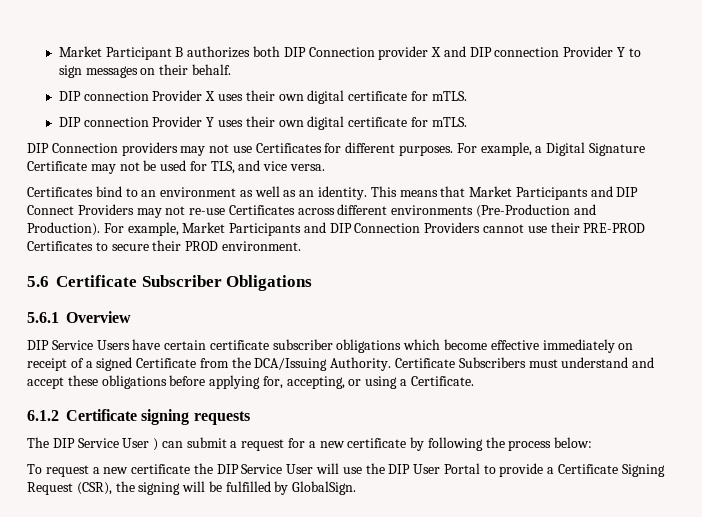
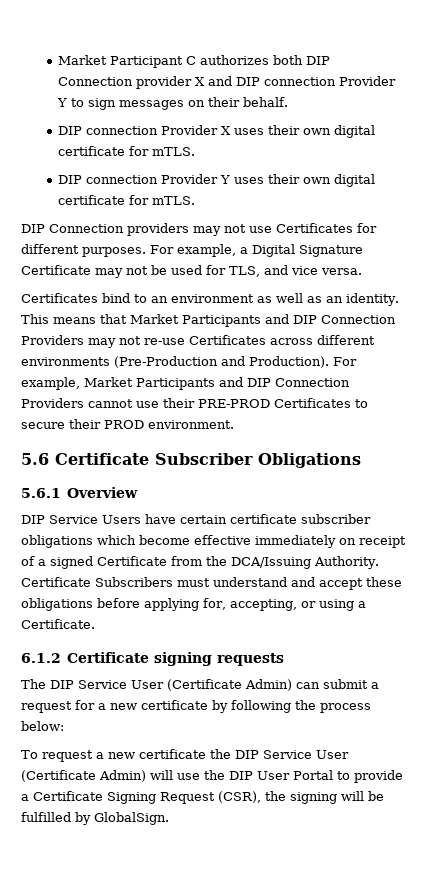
- Market Participant B authorizes both DIP Connection provider X and DIP connection Provider Y to sign messages on their behalf.
+ Market Participant C authorizes both DIP Connection provider X and DIP connection Provider Y to sign messages on their behalf.
- This means that Market Participants and DIP Connect Providers may not re-use Certificates across different environments (Pre-Production and Production).
+ This means that Market Participants and DIP Connection Providers may not re-use Certificates across different environments (Pre-Production and Production).
- The DIP Service User ) can submit a request for a new certificate by following the process below:
+ The DIP Service User (Certificate Admin) can submit a request for a new certificate by following the process below:
- To request a new certificate the DIP Service User will use the DIP User Portal to provide a Certificate Signing Request (CSR), the signing will be fulfilled by GlobalSign.
+ To request a new certificate the DIP Service User (Certificate Admin) will use the DIP User Portal to provide a Certificate Signing Request (CSR), the signing will be fulfilled by GlobalSign.

